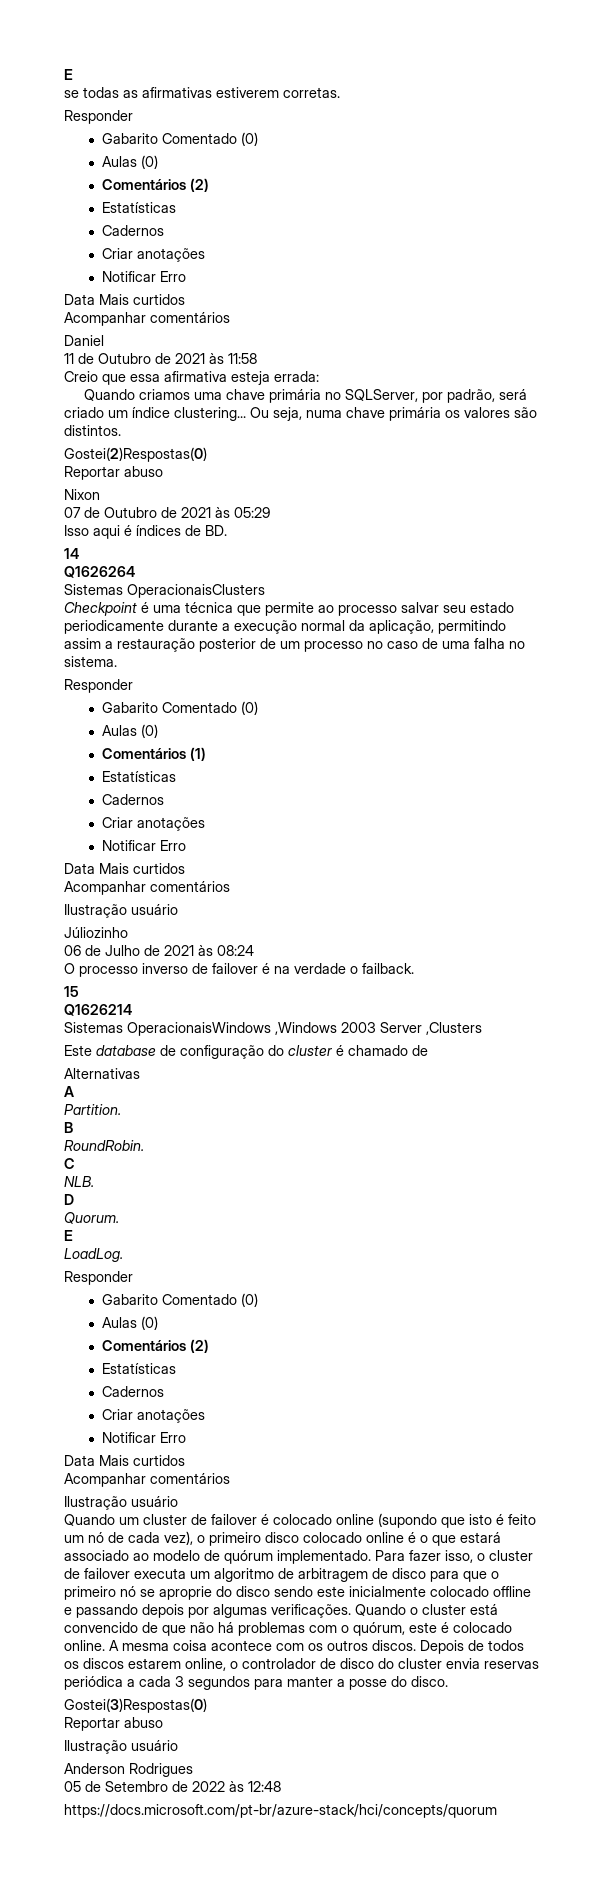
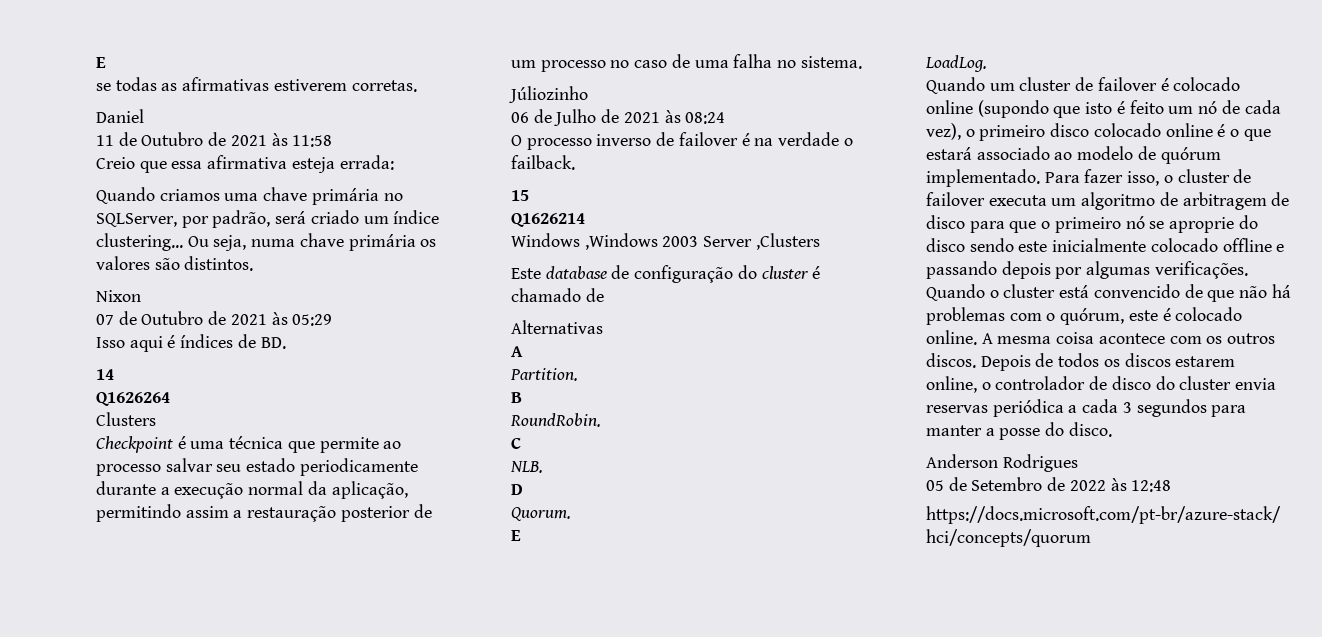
  se todas as afirmativas estiverem corretas.
- Responder
- Gabarito Comentado (0)
- Aulas (0)
- Comentários (2)
- Estatísticas
- Cadernos
- Criar anotações
- Notificar Erro
- Data Mais curtidos
- Acompanhar comentários
- Gostei(2)Respostas(0)
- Reportar abuso
- Sistemas OperacionaisClusters
+ Clusters
  Checkpoint é uma técnica que permite ao processo salvar seu estado periodicamente durante a execução normal da aplicação, permitindo assim a restauração posterior de um processo no caso de uma falha no sistema.
- Responder
- Gabarito Comentado (0)
- Aulas (0)
- Comentários (1)
- Estatísticas
- Cadernos
- Criar anotações
- Notificar Erro
- Data Mais curtidos
- Acompanhar comentários
- Ilustração usuário
- Sistemas OperacionaisWindows ,Windows 2003 Server ,Clusters
+ Windows ,Windows 2003 Server ,Clusters
  LoadLog.
- Responder
- Gabarito Comentado (0)
- Aulas (0)
- Comentários (2)
- Estatísticas
- Cadernos
- Criar anotações
- Notificar Erro
- Data Mais curtidos
- Acompanhar comentários
- Ilustração usuário
- Gostei(3)Respostas(0)
- Reportar abuso
- Ilustração usuário

